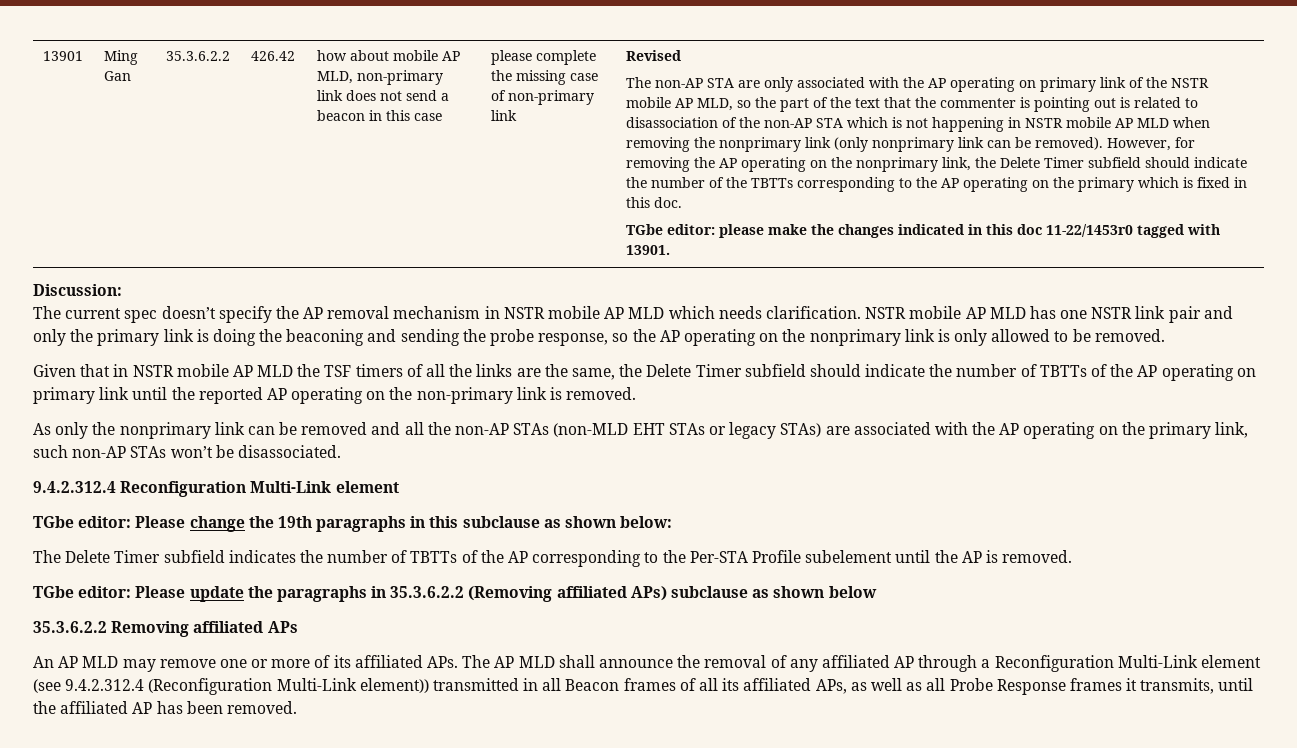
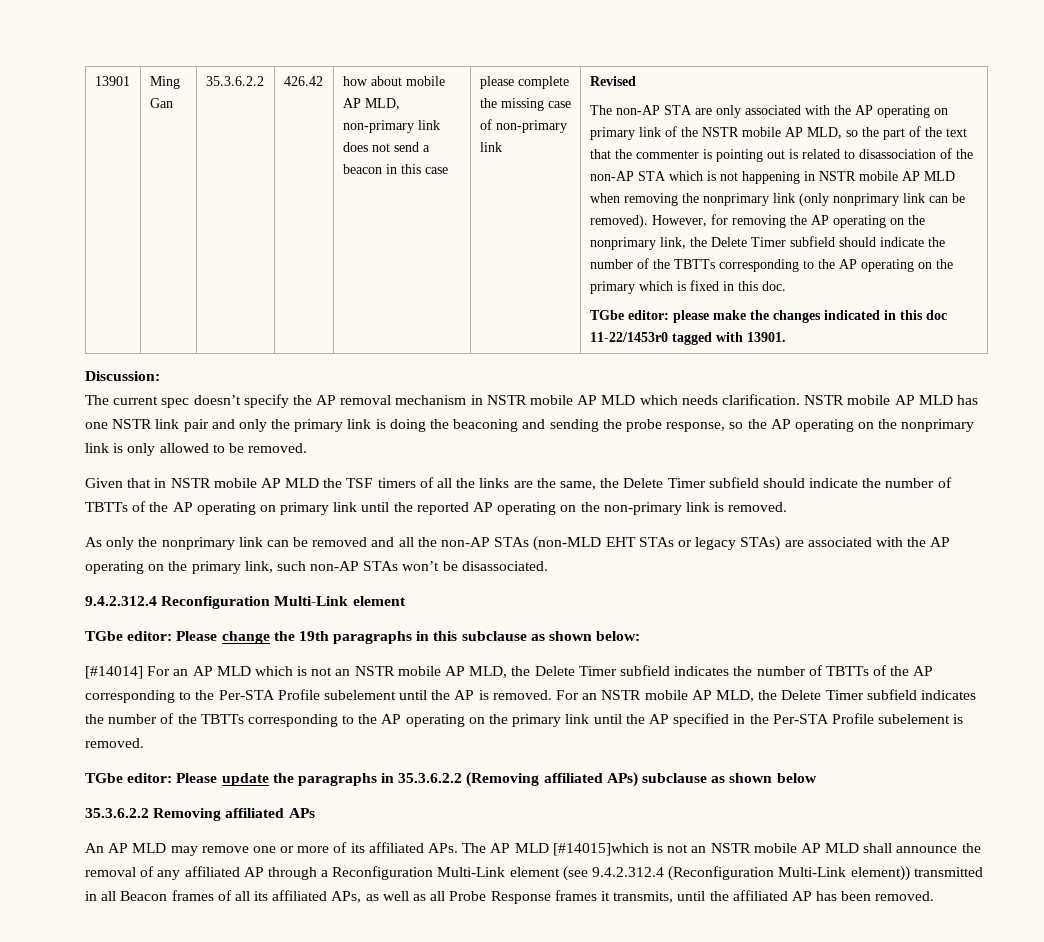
- The Delete Timer subfield indicates the number of TBTTs of the AP corresponding to the Per-STA Profile subelement until the AP is removed.
+ [#14014] For an AP MLD which is not an NSTR mobile AP MLD, the Delete Timer subfield indicates the number of TBTTs of the AP corresponding to the Per-STA Profile subelement until the AP is removed. For an NSTR mobile AP MLD, the Delete Timer subfield indicates the number of the TBTTs corresponding to the AP operating on the primary link until the AP specified in the Per-STA Profile subelement is removed.
- An AP MLD may remove one or more of its affiliated APs. The AP MLD shall announce the removal of any affiliated AP through a Reconfiguration Multi-Link element (see 9.4.2.312.4 (Reconfiguration Multi-Link element)) transmitted in all Beacon frames of all its affiliated APs, as well as all Probe Response frames it transmits, until the affiliated AP has been removed.
+ An AP MLD may remove one or more of its affiliated APs. The AP MLD [#14015]which is not an NSTR mobile AP MLD shall announce the removal of any affiliated AP through a Reconfiguration Multi-Link element (see 9.4.2.312.4 (Reconfiguration Multi-Link element)) transmitted in all Beacon frames of all its affiliated APs, as well as all Probe Response frames it transmits, until the affiliated AP has been removed.

